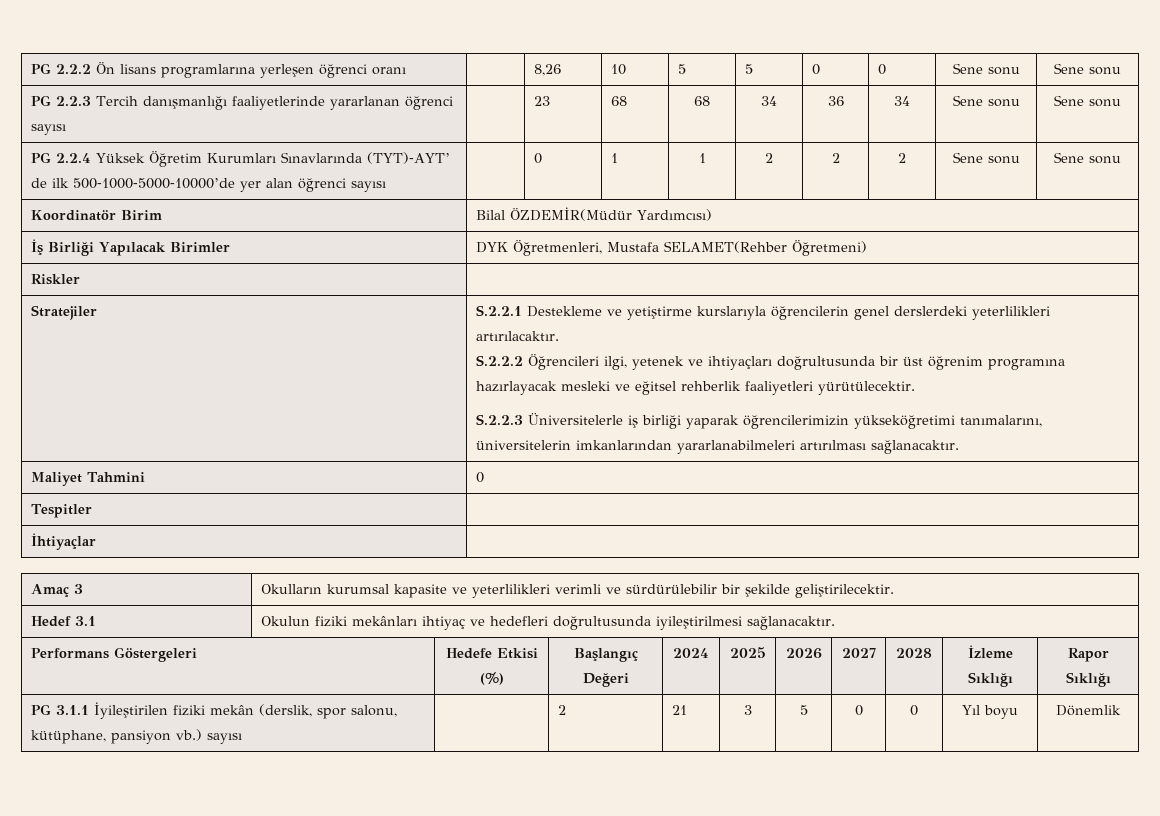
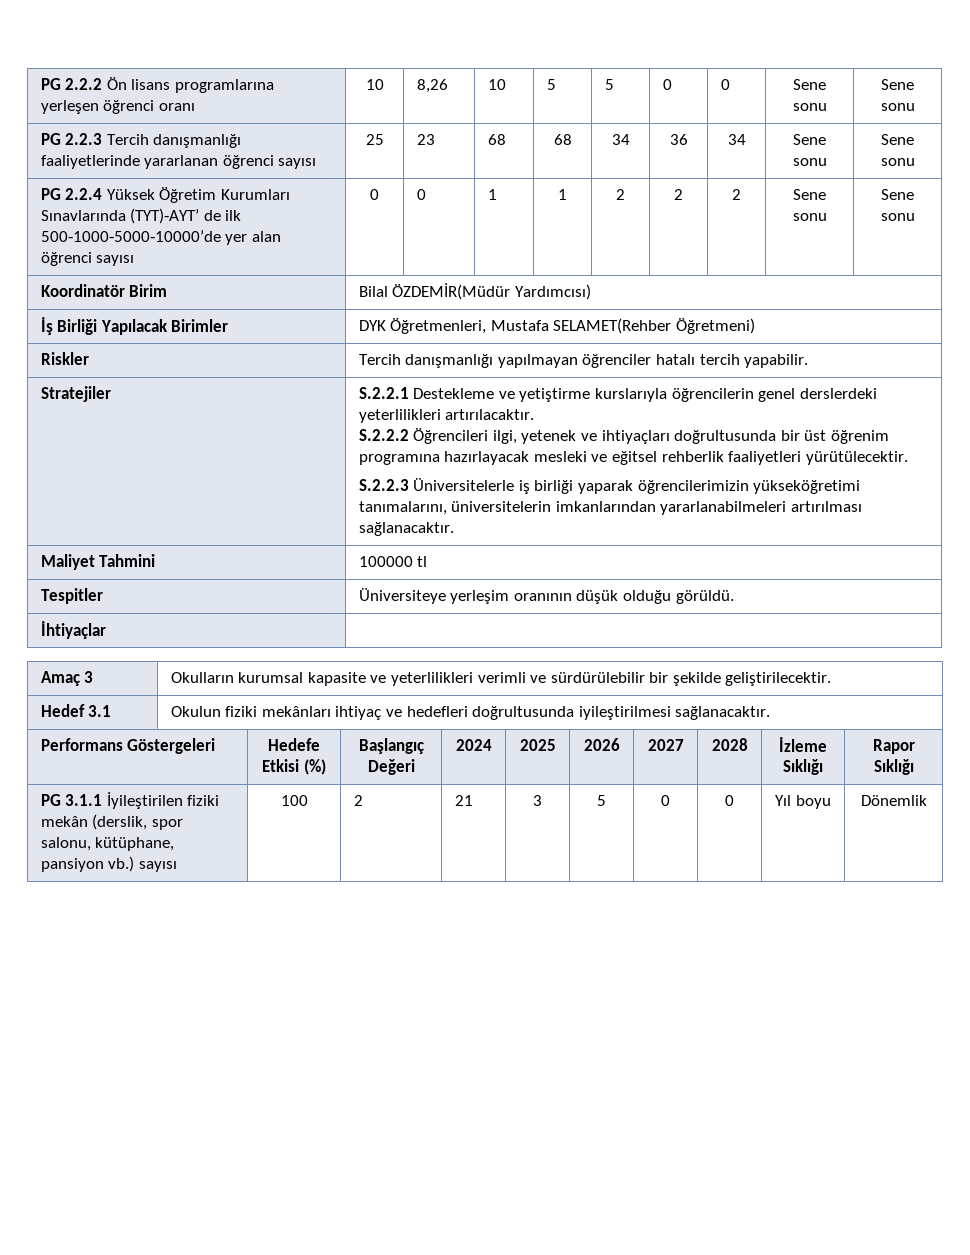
- PG 2.2.2 Ön lisans programlarına yerleşen öğrenci oranı | | 8,26 | 10 | 5 | 5 | 0 | 0 | Sene sonu | Sene sonu
+ PG 2.2.2 Ön lisans programlarına yerleşen öğrenci oranı | 10 | 8,26 | 10 | 5 | 5 | 0 | 0 | Sene sonu | Sene sonu
- PG 2.2.3 Tercih danışmanlığı faaliyetlerinde yararlanan öğrenci sayısı | | 23 | 68 | 68 | 34 | 36 | 34 | Sene sonu | Sene sonu
+ PG 2.2.3 Tercih danışmanlığı faaliyetlerinde yararlanan öğrenci sayısı | 25 | 23 | 68 | 68 | 34 | 36 | 34 | Sene sonu | Sene sonu
- PG 2.2.4 Yüksek Öğretim Kurumları Sınavlarında (TYT)‐AYT’ de ilk 500‐1000‐5000‐10000’de yer alan öğrenci sayısı | | 0 | 1 | 1 | 2 | 2 | 2 | Sene sonu | Sene sonu
+ PG 2.2.4 Yüksek Öğretim Kurumları Sınavlarında (TYT)‐AYT’ de ilk 500‐1000‐5000‐10000’de yer alan öğrenci sayısı | 0 | 0 | 1 | 1 | 2 | 2 | 2 | Sene sonu | Sene sonu
- Riskler |
+ Riskler | Tercih danışmanlığı yapılmayan öğrenciler hatalı tercih yapabilir.
- Maliyet Tahmini | 0
+ Maliyet Tahmini | 100000 tl
- Tespitler |
+ Tespitler | Üniversiteye yerleşim oranının düşük olduğu görüldü.
- PG 3.1.1 İyileştirilen fiziki mekân (derslik, spor salonu, kütüphane, pansiyon vb.) sayısı | | 2 | 21 | 3 | 5 | 0 | 0 | Yıl boyu | Dönemlik
+ PG 3.1.1 İyileştirilen fiziki mekân (derslik, spor salonu, kütüphane, pansiyon vb.) sayısı | 100 | 2 | 21 | 3 | 5 | 0 | 0 | Yıl boyu | Dönemlik

